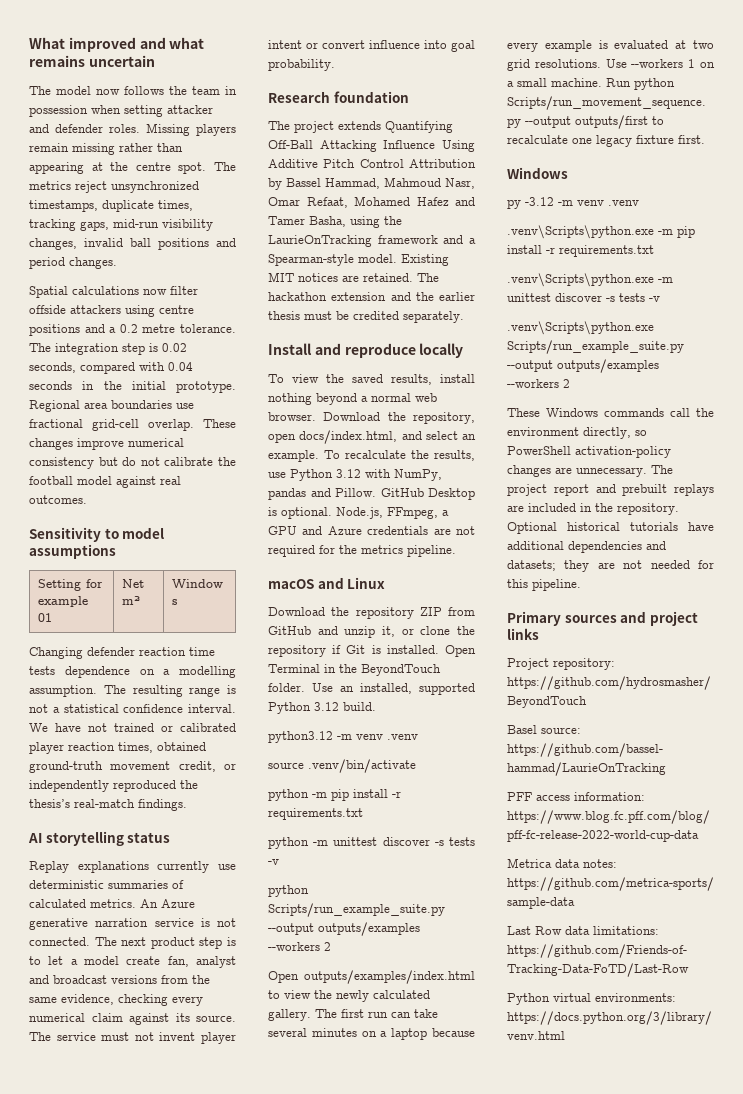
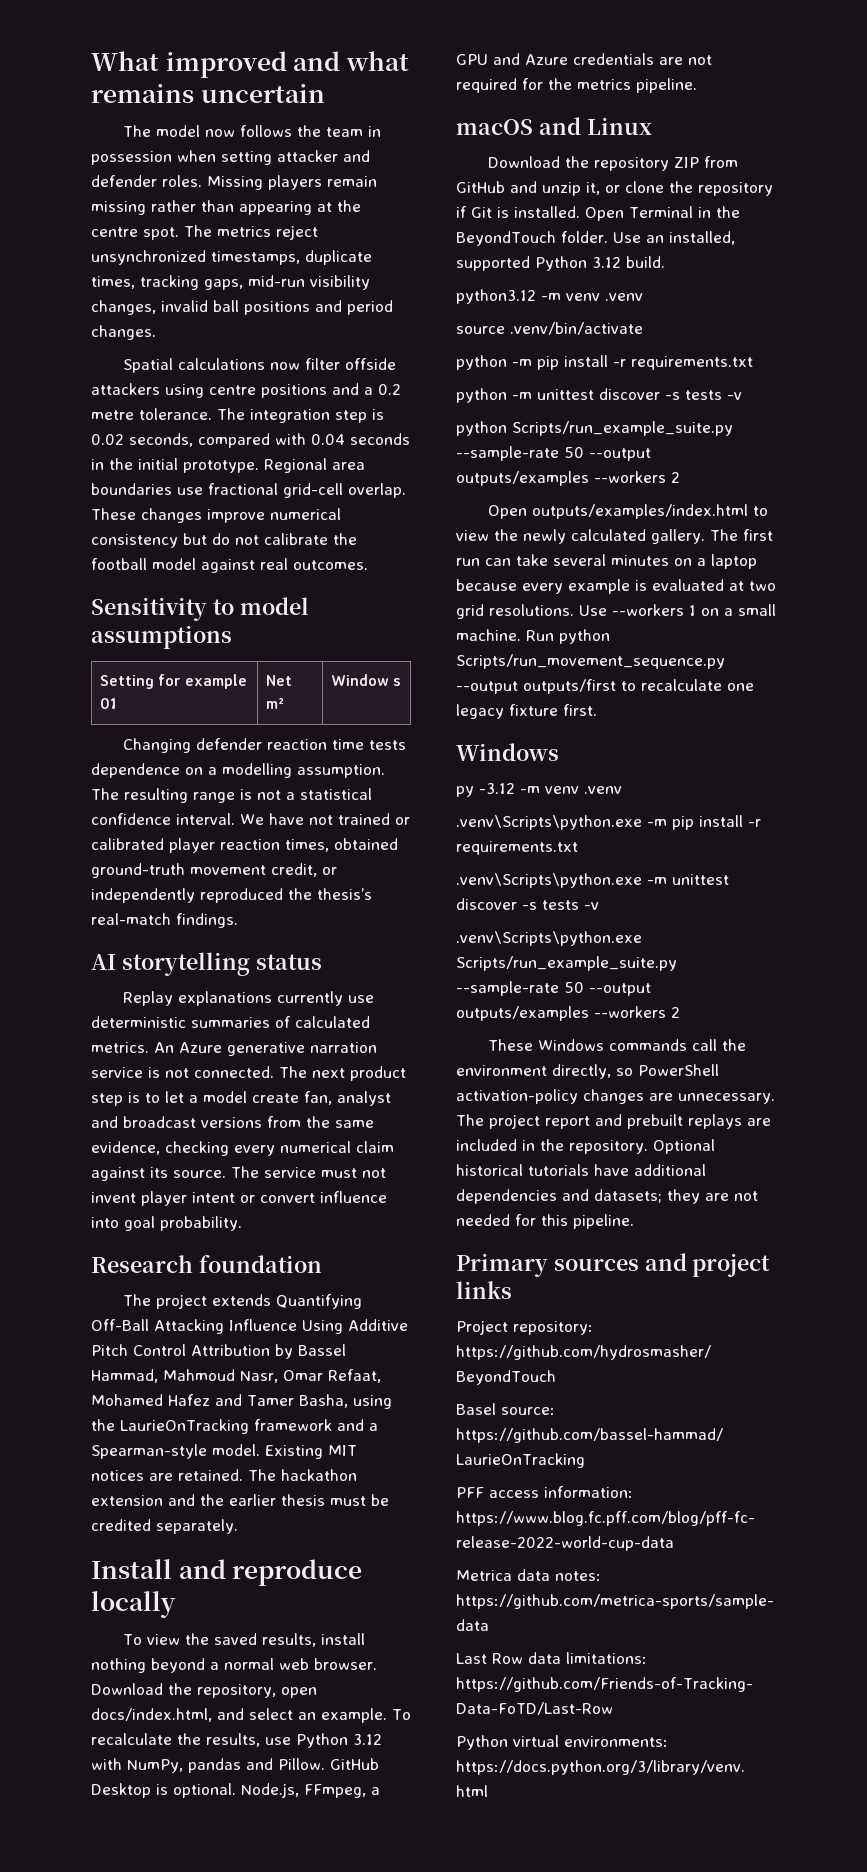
- python Scripts/run_example_suite.py --output outputs/examples --workers 2
+ python Scripts/run_example_suite.py --sample-rate 50 --output outputs/examples --workers 2
- .venv\Scripts\python.exe Scripts/run_example_suite.py --output outputs/examples --workers 2
+ .venv\Scripts\python.exe Scripts/run_example_suite.py --sample-rate 50 --output outputs/examples --workers 2

